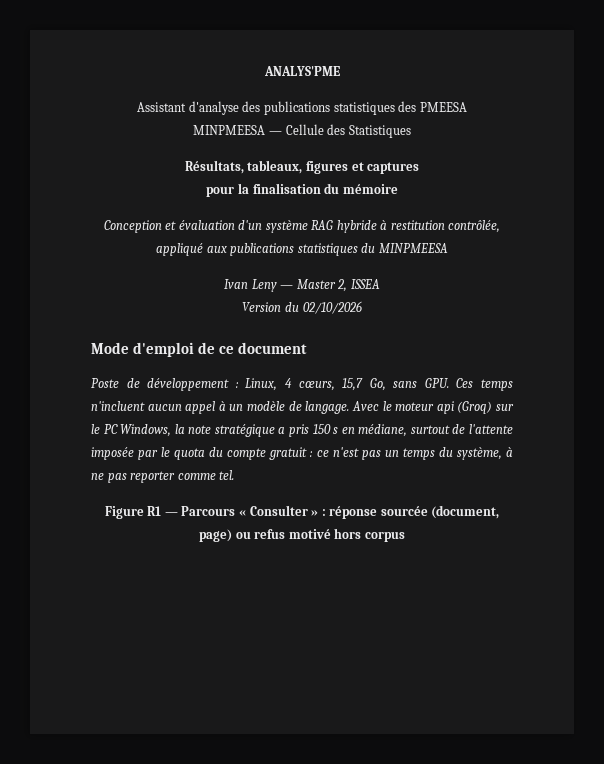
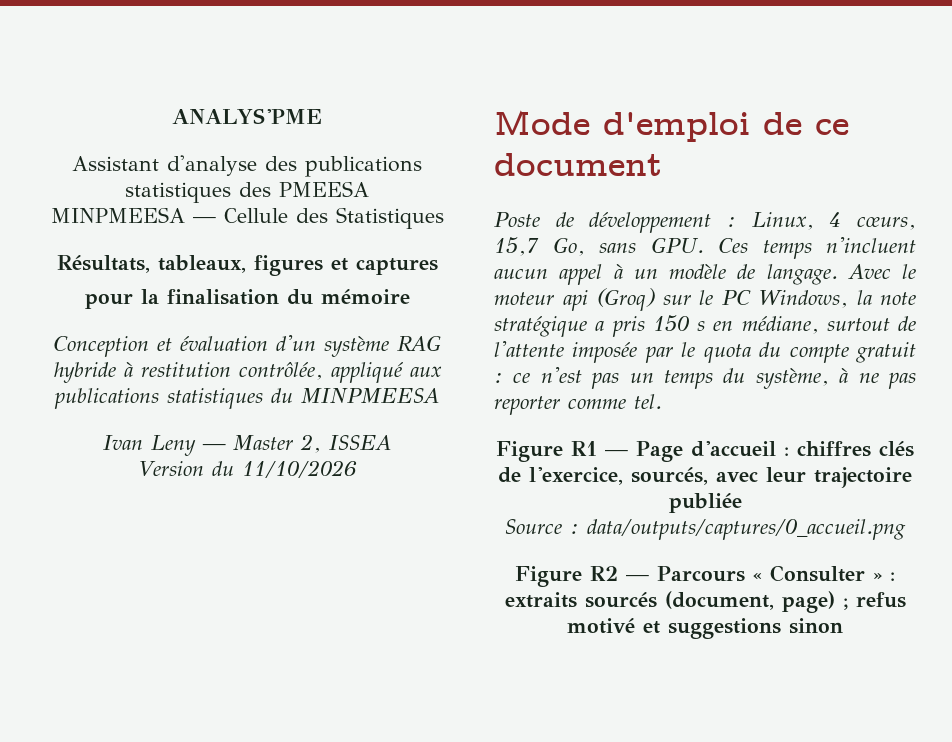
- Version du 02/10/2026
+ Version du 11/10/2026
- Figure R1 — Parcours « Consulter » : réponse sourcée (document, page) ou refus motivé hors corpus
+ Figure R1 — Page d'accueil : chiffres clés de l'exercice, sourcés, avec leur trajectoire publiée
+ Source : data/outputs/captures/0_accueil.png
+ Figure R2 — Parcours « Consulter » : extraits sourcés (document, page) ; refus motivé et suggestions sinon

